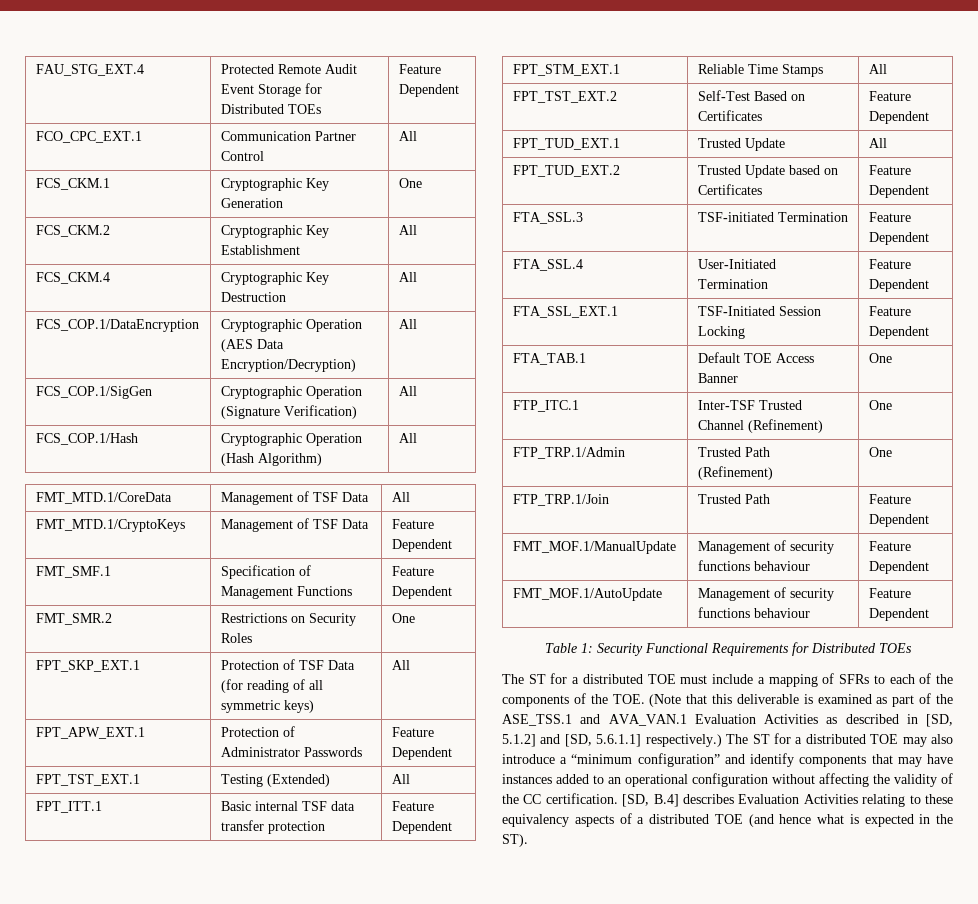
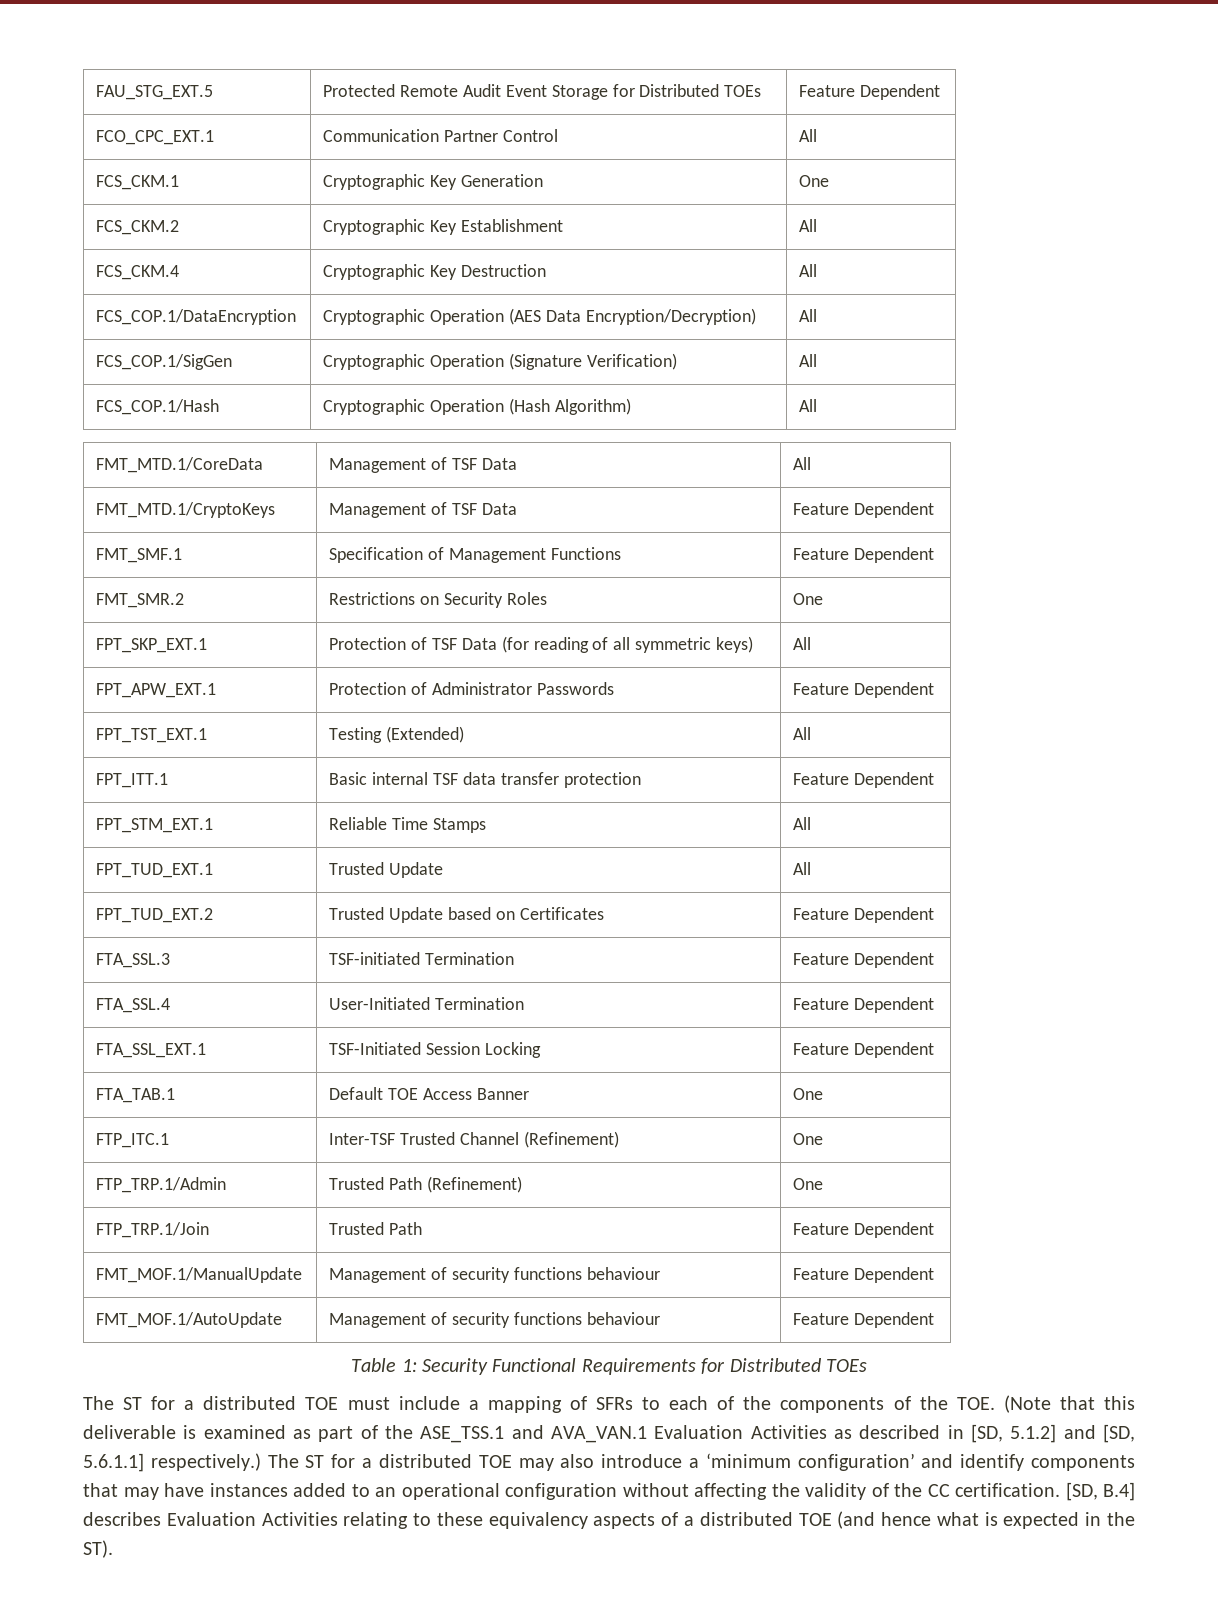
- FAU_STG_EXT.4 | Protected Remote Audit Event Storage for Distributed TOEs | Feature Dependent
+ FAU_STG_EXT.5 | Protected Remote Audit Event Storage for Distributed TOEs | Feature Dependent
- FPT_TST_EXT.2 | Self-Test Based on Certificates | Feature Dependent
- The ST for a distributed TOE may also introduce a “minimum configuration” and identify components that may have instances added to an operational configuration without affecting the validity of the CC certification.
+ The ST for a distributed TOE may also introduce a ‘minimum configuration’ and identify components that may have instances added to an operational configuration without affecting the validity of the CC certification.

